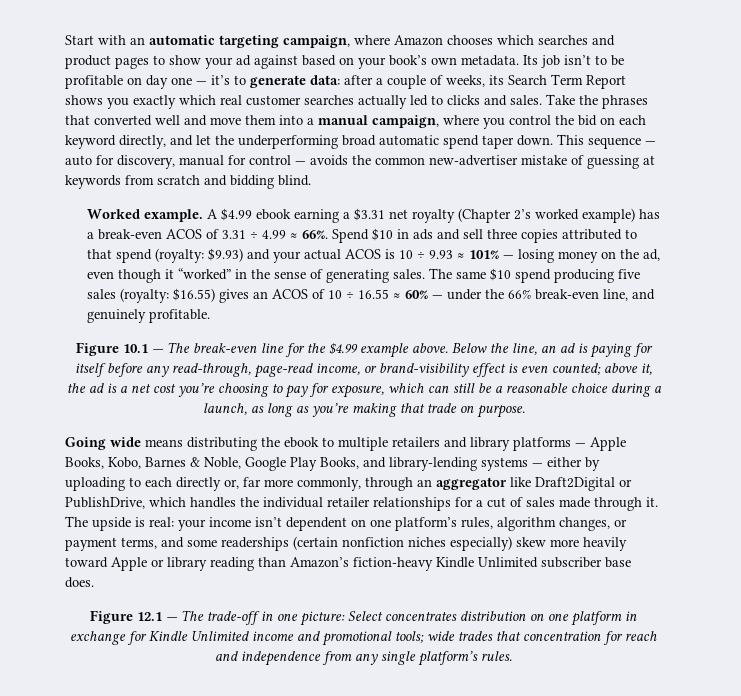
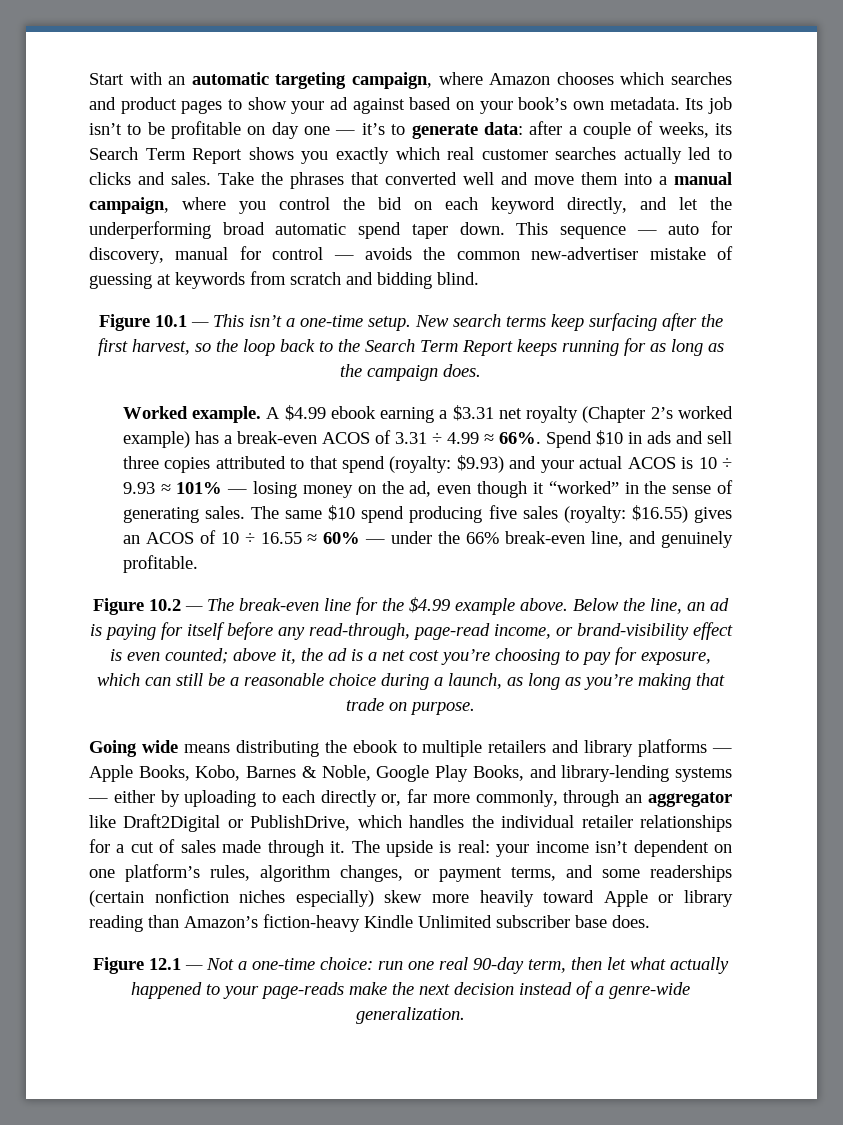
+ Figure 10.1 — This isn’t a one-time setup. New search terms keep surfacing after the first harvest, so the loop back to the Search Term Report keeps running for as long as the campaign does.
- Figure 10.1 — The break-even line for the $4.99 example above.
+ Figure 10.2 — The break-even line for the $4.99 example above.
- Figure 12.1 — The trade-off in one picture: Select concentrates distribution on one platform in exchange for Kindle Unlimited income and promotional tools; wide trades that concentration for reach and independence from any single platform’s rules.
+ Figure 12.1 — Not a one-time choice: run one real 90-day term, then let what actually happened to your page-reads make the next decision instead of a genre-wide generalization.

